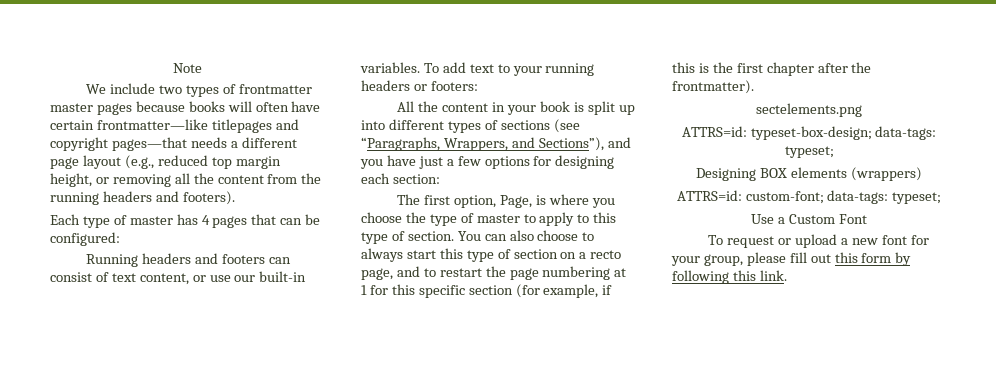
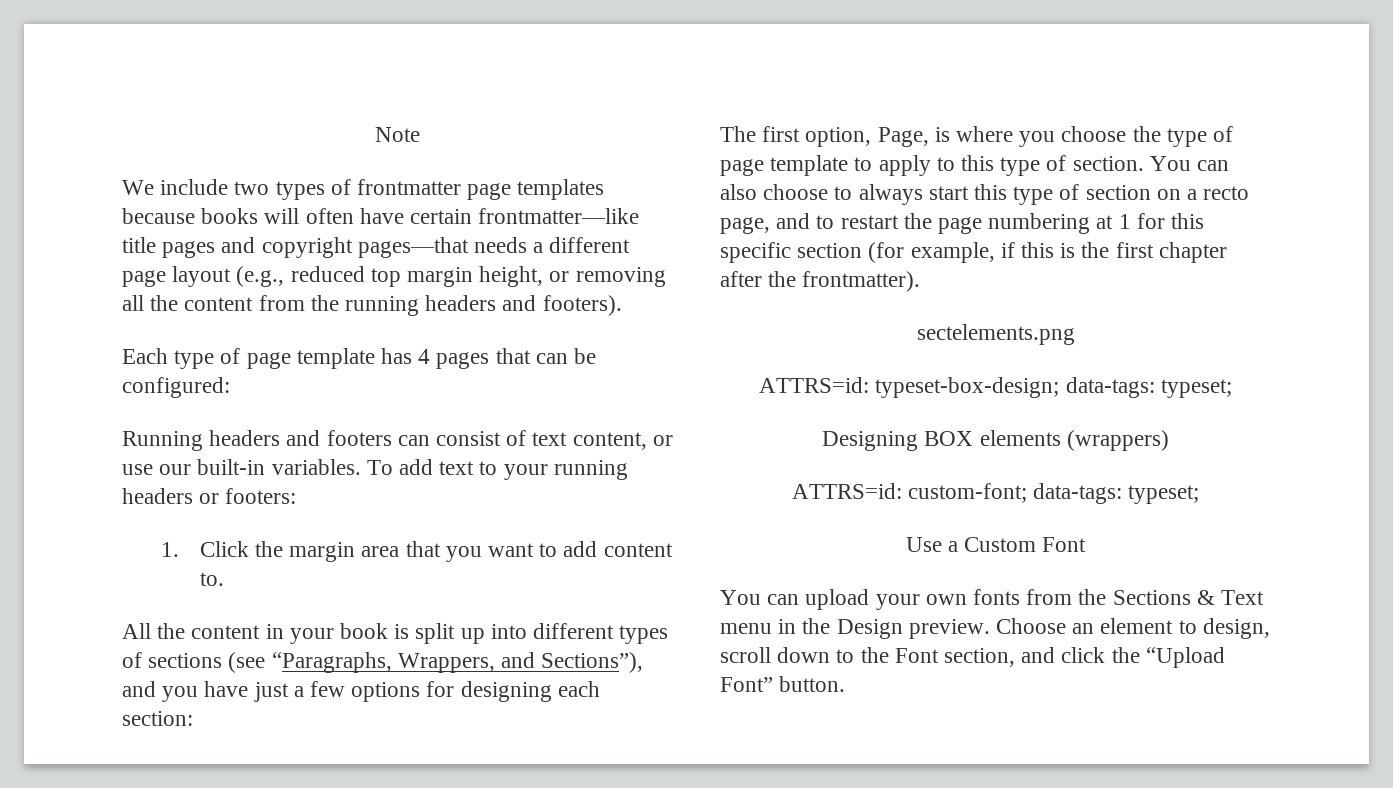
- We include two types of frontmatter master pages because books will often have certain frontmatter—like titlepages and copyright pages—that needs a different page layout (e.g., reduced top margin height, or removing all the content from the running headers and footers).
+ We include two types of frontmatter page templates because books will often have certain frontmatter—like title pages and copyright pages—that needs a different page layout (e.g., reduced top margin height, or removing all the content from the running headers and footers).
- Each type of master has 4 pages that can be configured:
+ Each type of page template has 4 pages that can be configured:
+ 1. Click the margin area that you want to add content to.
- The first option, Page, is where you choose the type of master to apply to this type of section.
+ The first option, Page, is where you choose the type of page template to apply to this type of section.
- To request or upload a new font for your group, please fill out this form by following this link.
+ You can upload your own fonts from the Sections & Text menu in the Design preview. Choose an element to design, scroll down to the Font section, and click the “Upload Font” button.

